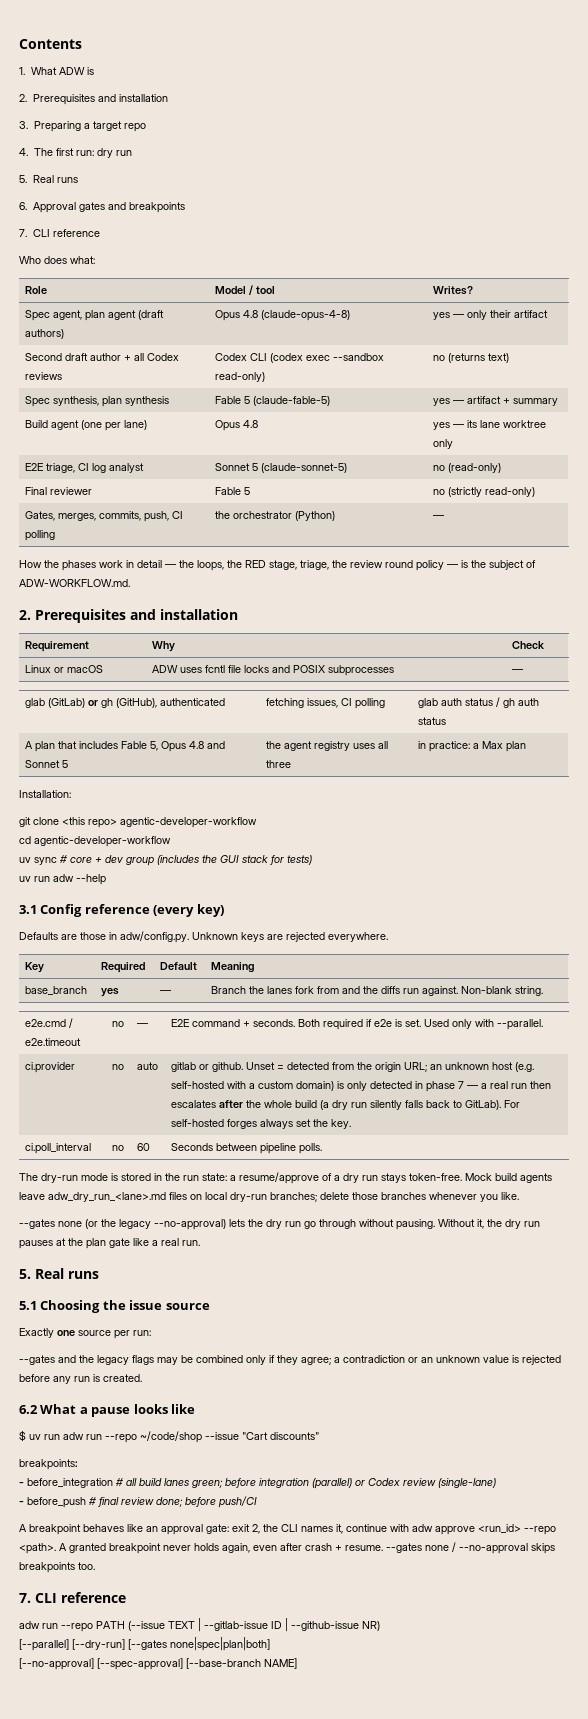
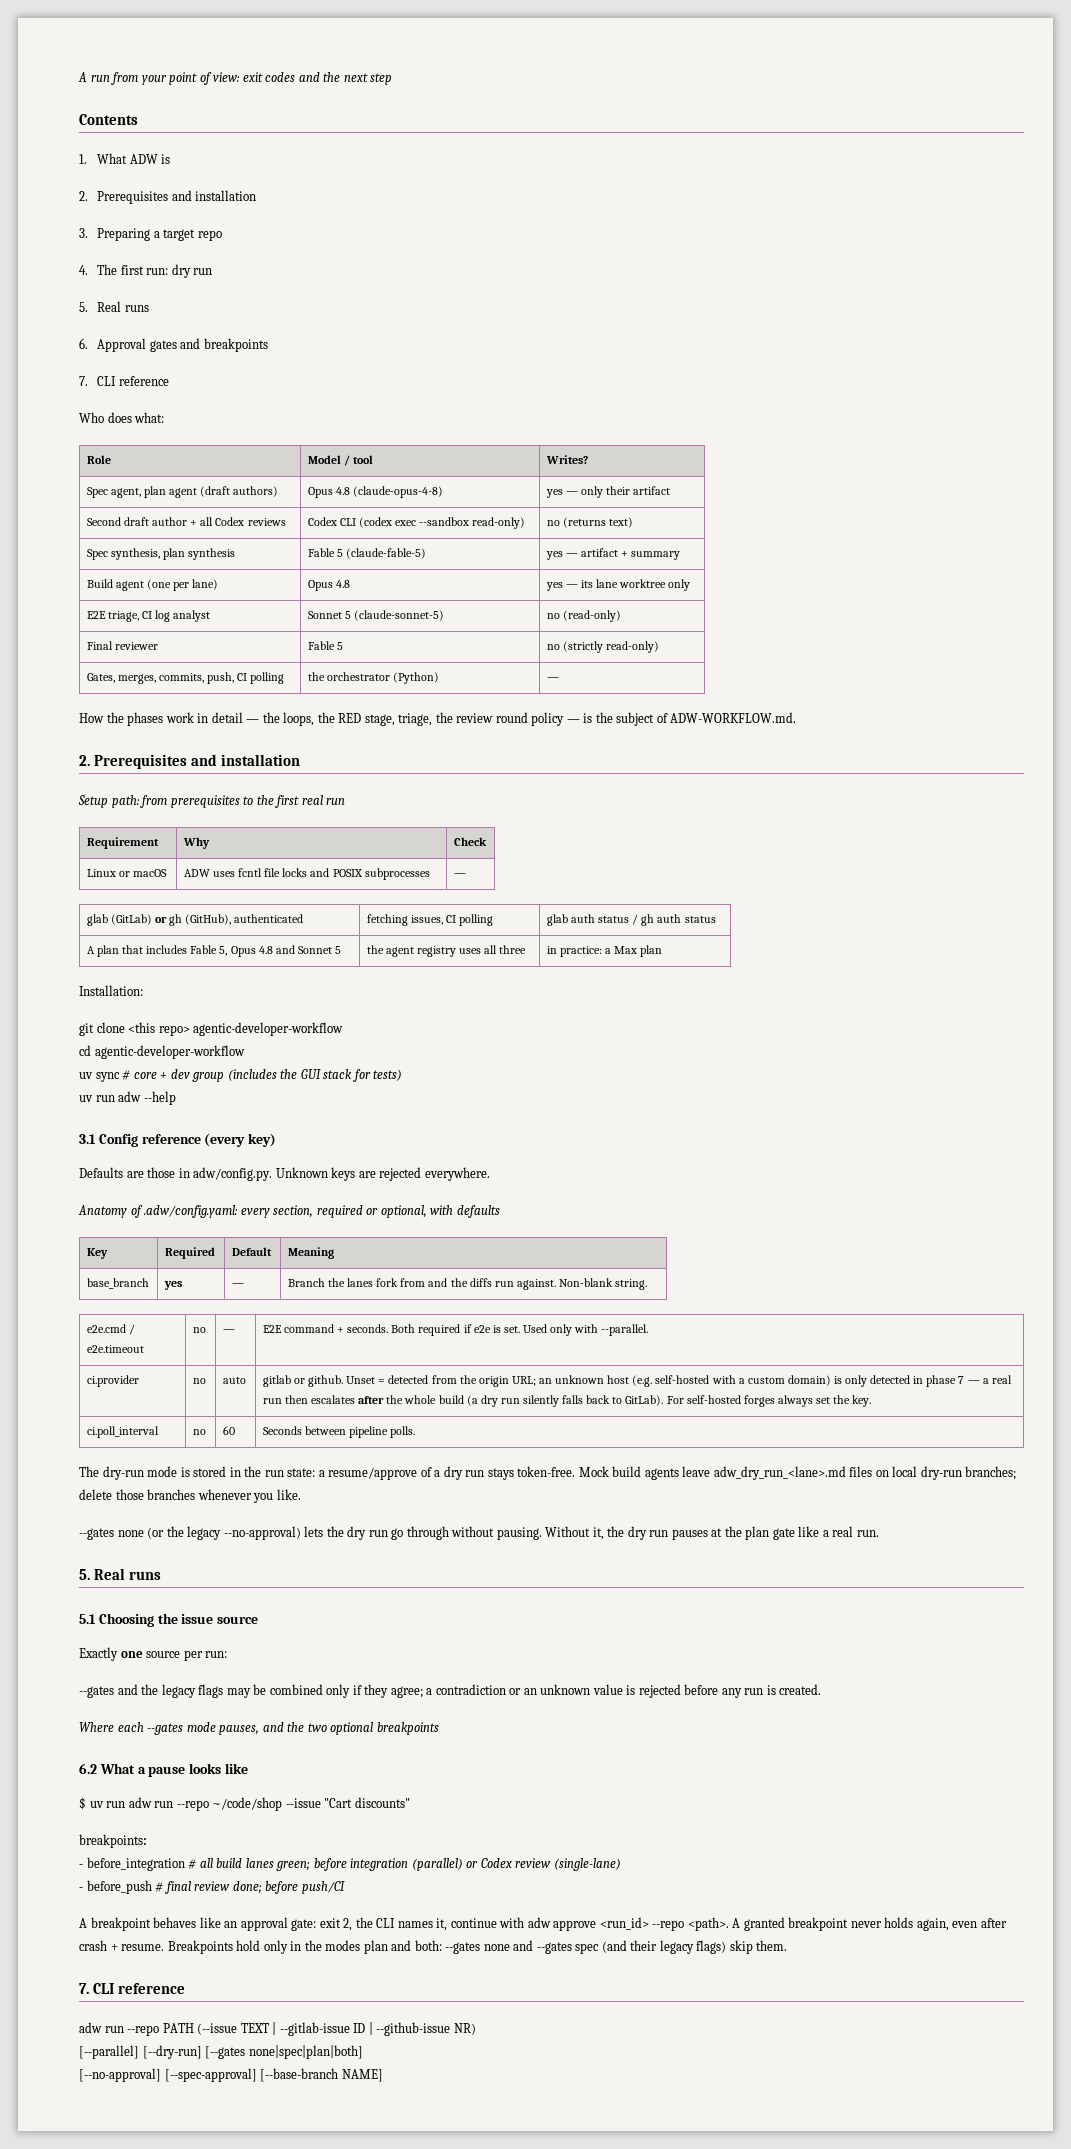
+ A run from your point of view: exit codes and the next step
+ Setup path: from prerequisites to the first real run
+ Anatomy of .adw/config.yaml: every section, required or optional, with defaults
+ Where each --gates mode pauses, and the two optional breakpoints
- --gates none / --no-approval skips breakpoints too.
+ Breakpoints hold only in the modes plan and both: --gates none and --gates spec (and their legacy flags) skip them.

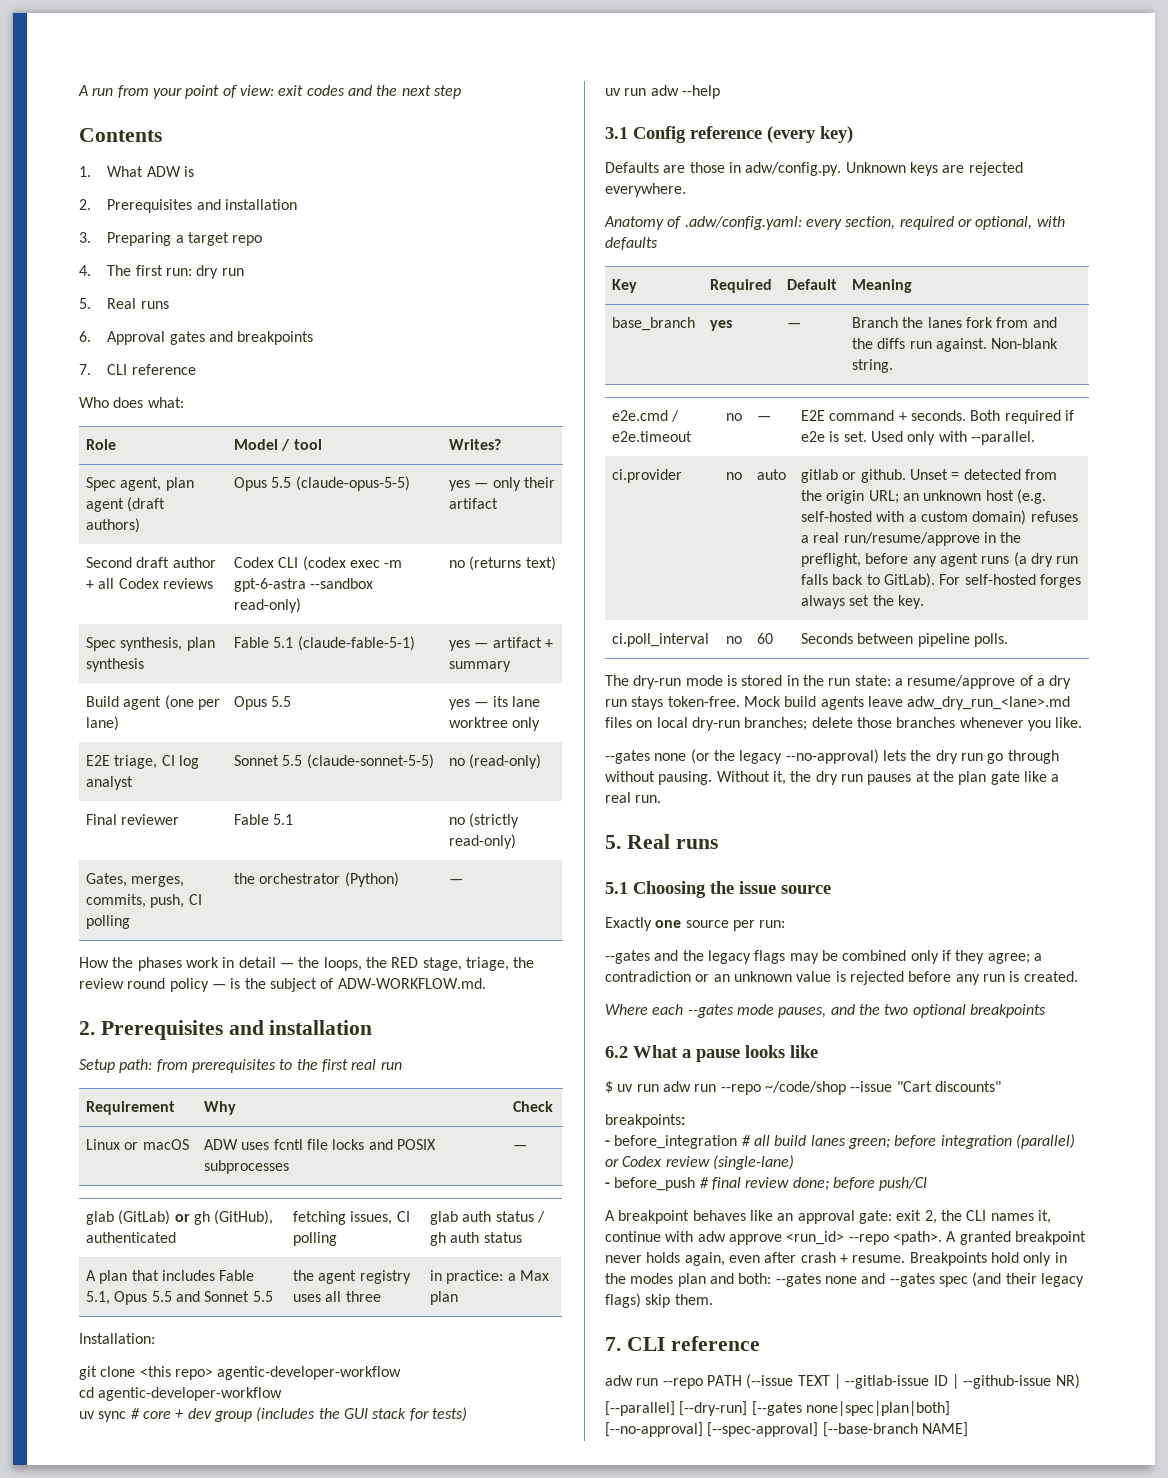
- Spec agent, plan agent (draft authors) | Opus 4.8 (claude-opus-4-8) | yes — only their artifact
+ Spec agent, plan agent (draft authors) | Opus 5.5 (claude-opus-5-5) | yes — only their artifact
- Second draft author + all Codex reviews | Codex CLI (codex exec --sandbox read-only) | no (returns text)
+ Second draft author + all Codex reviews | Codex CLI (codex exec -m gpt-6-astra --sandbox read-only) | no (returns text)
- Spec synthesis, plan synthesis | Fable 5 (claude-fable-5) | yes — artifact + summary
+ Spec synthesis, plan synthesis | Fable 5.1 (claude-fable-5-1) | yes — artifact + summary
- Build agent (one per lane) | Opus 4.8 | yes — its lane worktree only
+ Build agent (one per lane) | Opus 5.5 | yes — its lane worktree only
- E2E triage, CI log analyst | Sonnet 5 (claude-sonnet-5) | no (read-only)
+ E2E triage, CI log analyst | Sonnet 5.5 (claude-sonnet-5-5) | no (read-only)
- Final reviewer | Fable 5 | no (strictly read-only)
+ Final reviewer | Fable 5.1 | no (strictly read-only)
- A plan that includes Fable 5, Opus 4.8 and Sonnet 5 | the agent registry uses all three | in practice: a Max plan
+ A plan that includes Fable 5.1, Opus 5.5 and Sonnet 5.5 | the agent registry uses all three | in practice: a Max plan
- Unset = detected from the origin URL; an unknown host (e.g. self-hosted with a custom domain) is only detected in phase 7 — a real run then escalates after the whole build (a dry run silently falls back to GitLab).
+ Unset = detected from the origin URL; an unknown host (e.g. self-hosted with a custom domain) refuses a real run/resume/approve in the preflight, before any agent runs (a dry run falls back to GitLab).

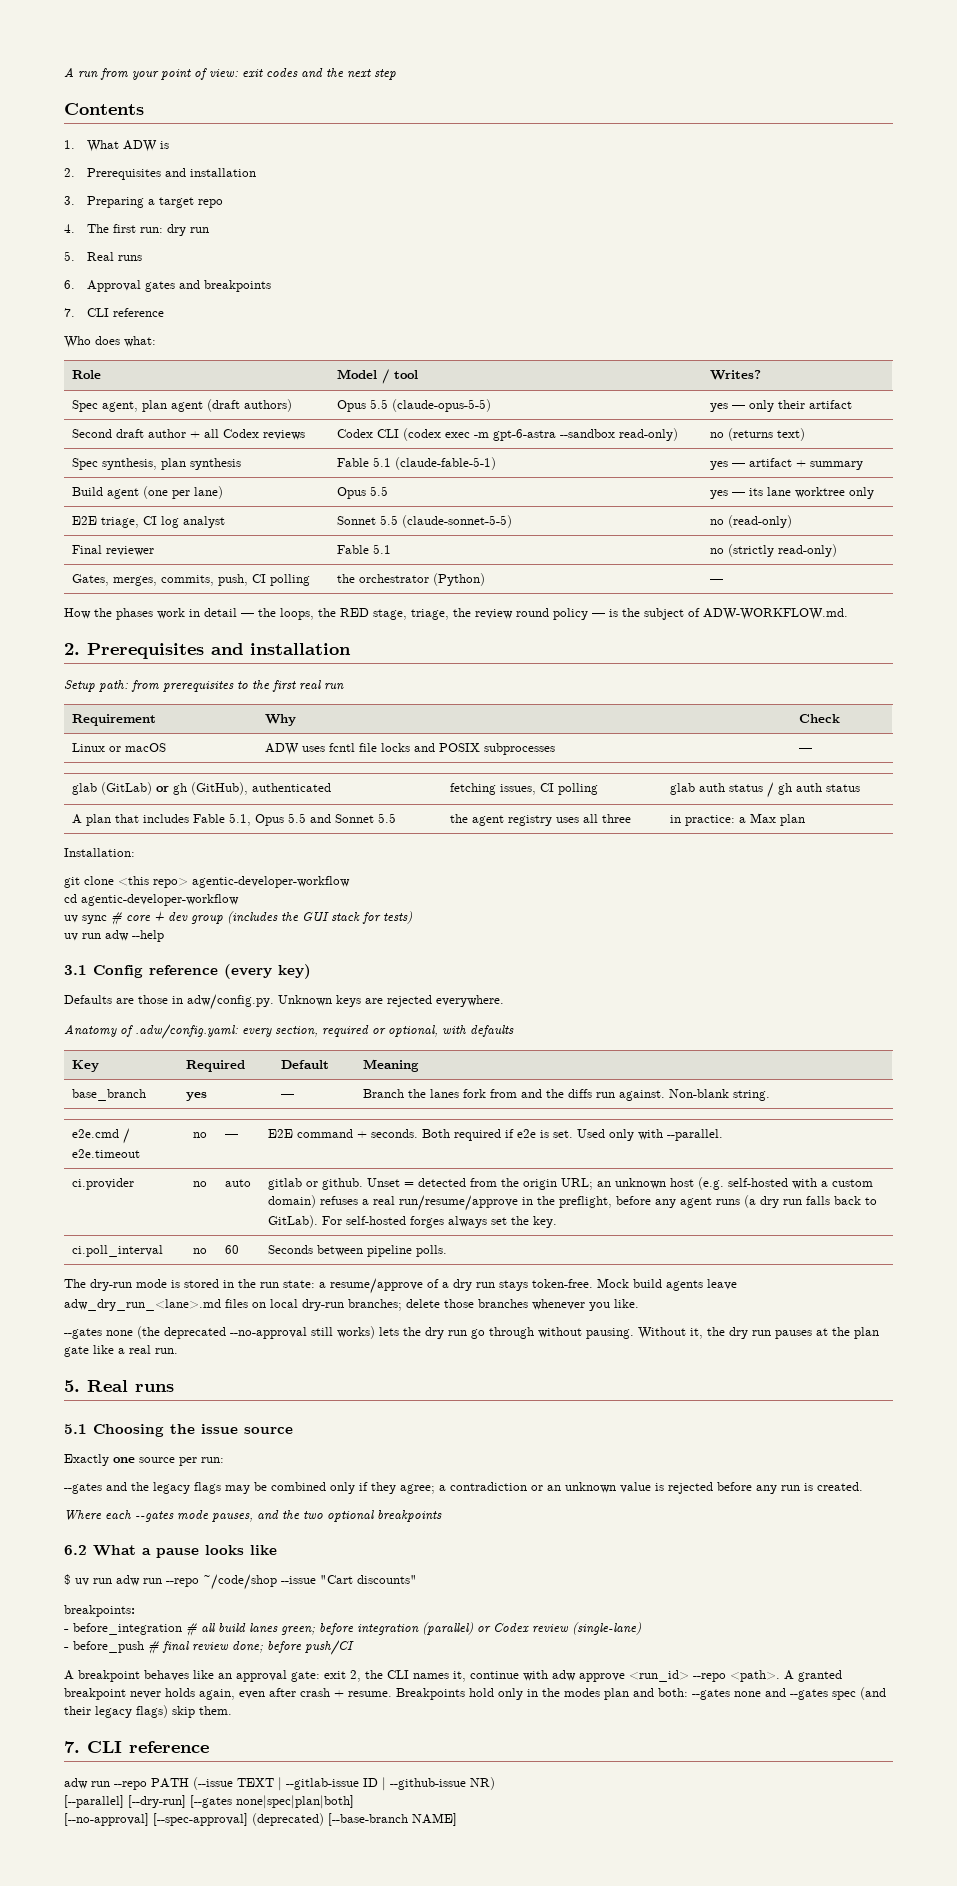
- --gates none (or the legacy --no-approval) lets the dry run go through without pausing.
+ --gates none (the deprecated --no-approval still works) lets the dry run go through without pausing.
- [--no-approval] [--spec-approval] [--base-branch NAME]
+ [--no-approval] [--spec-approval] (deprecated) [--base-branch NAME]

